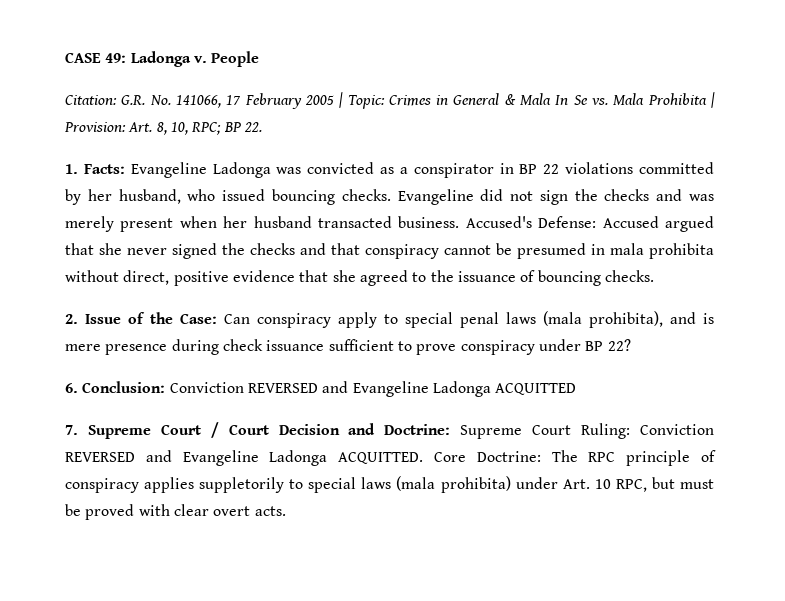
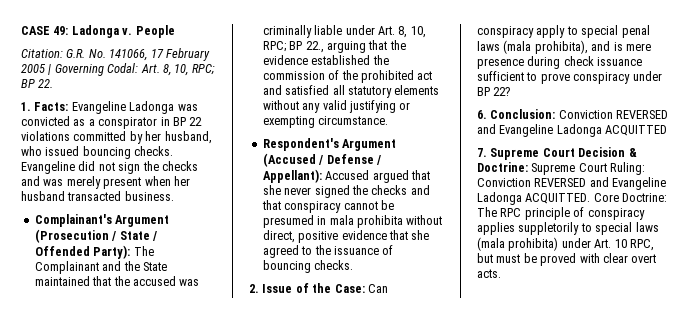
- Citation: G.R. No. 141066, 17 February 2005 | Topic: Crimes in General & Mala In Se vs. Mala Prohibita | Provision: Art. 8, 10, RPC; BP 22.
+ Citation: G.R. No. 141066, 17 February 2005 | Governing Codal: Art. 8, 10, RPC; BP 22.
- Evangeline did not sign the checks and was merely present when her husband transacted business. Accused's Defense: Accused argued that she never signed the checks and that conspiracy cannot be presumed in mala prohibita without direct, positive evidence that she agreed to the issuance of bouncing checks.
+ Evangeline did not sign the checks and was merely present when her husband transacted business.
+ Complainant's Argument (Prosecution / State / Offended Party): The Complainant and the State maintained that the accused was criminally liable under Art. 8, 10, RPC; BP 22., arguing that the evidence established the commission of the prohibited act and satisfied all statutory elements without any valid justifying or exempting circumstance.
+ Respondent's Argument (Accused / Defense / Appellant): Accused argued that she never signed the checks and that conspiracy cannot be presumed in mala prohibita without direct, positive evidence that she agreed to the issuance of bouncing checks.
- 7. Supreme Court / Court Decision and Doctrine: Supreme Court Ruling: Conviction REVERSED and Evangeline Ladonga ACQUITTED.
+ 7. Supreme Court Decision & Doctrine: Supreme Court Ruling: Conviction REVERSED and Evangeline Ladonga ACQUITTED.

